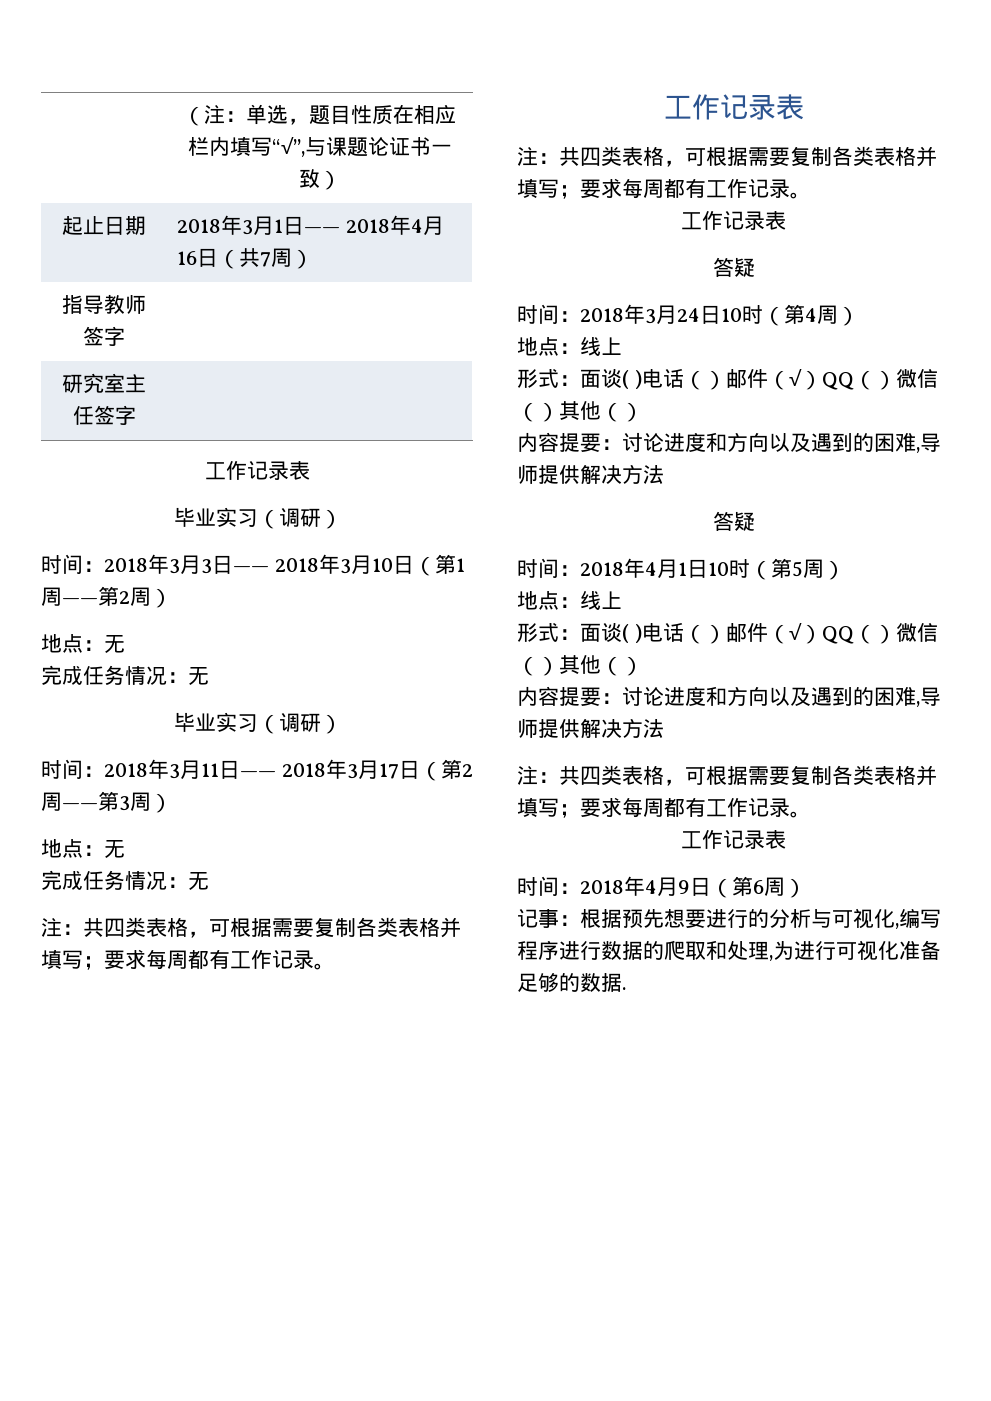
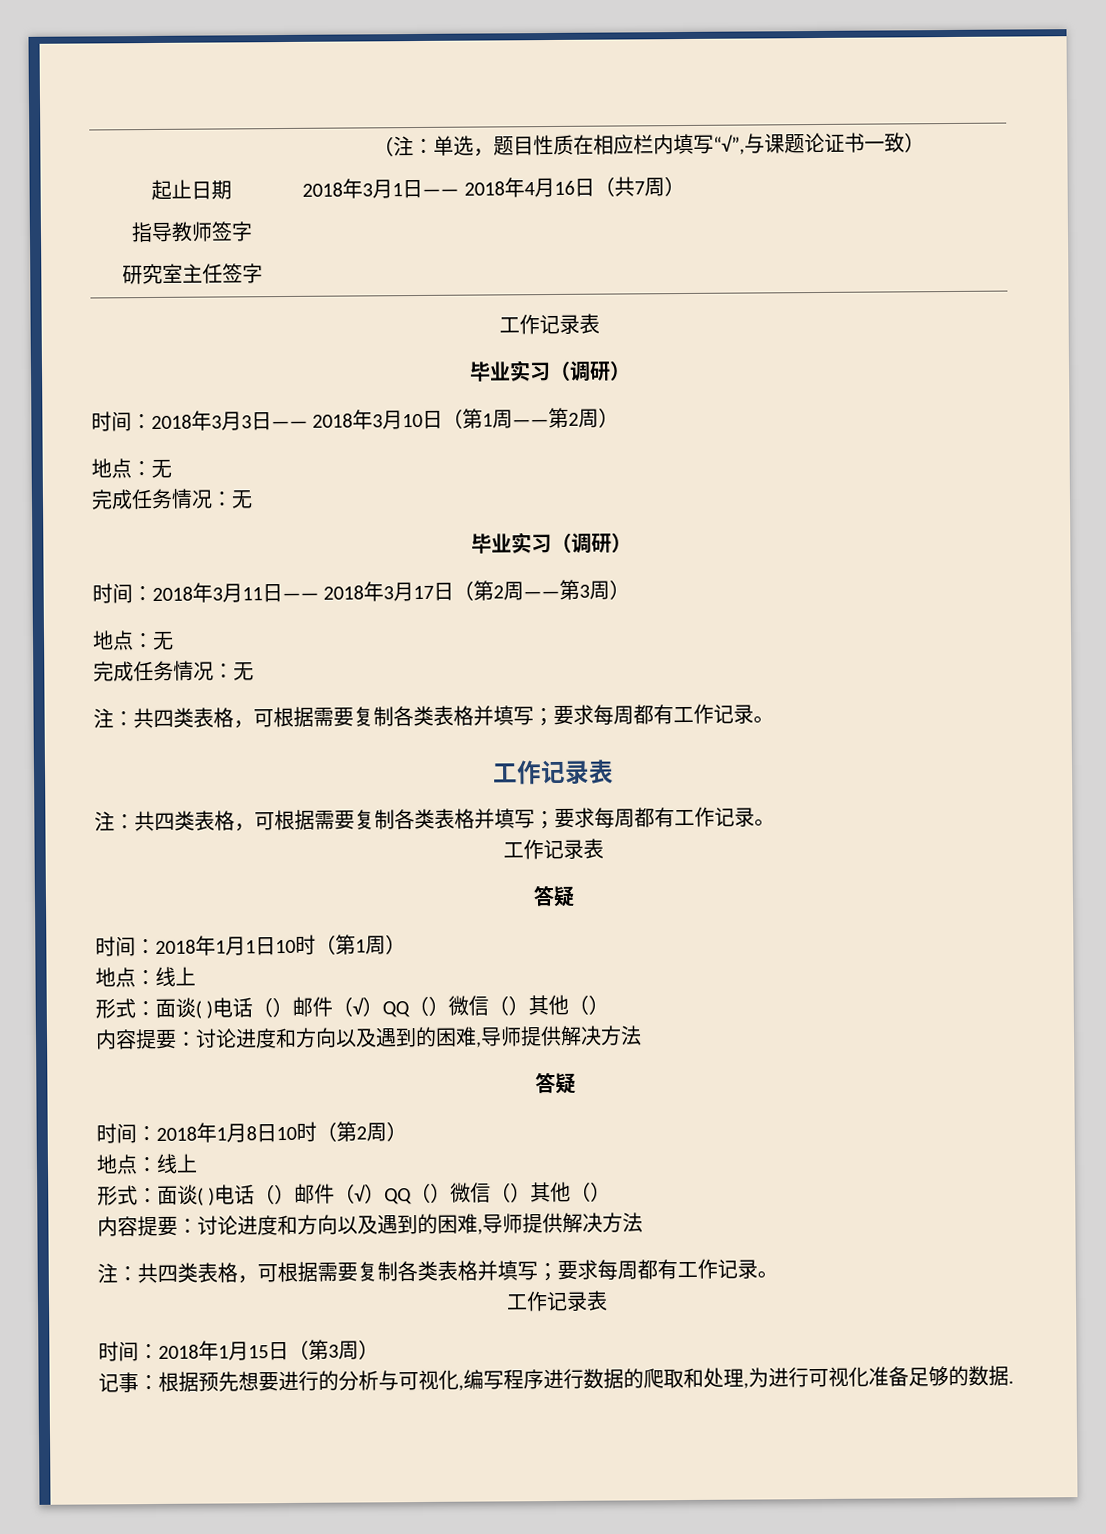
- 时间：2018年3月24日10时（第4周）
+ 时间：2018年1月1日10时（第1周）
- 时间：2018年4月1日10时（第5周）
+ 时间：2018年1月8日10时（第2周）
- 时间：2018年4月9日（第6周）
+ 时间：2018年1月15日（第3周）

